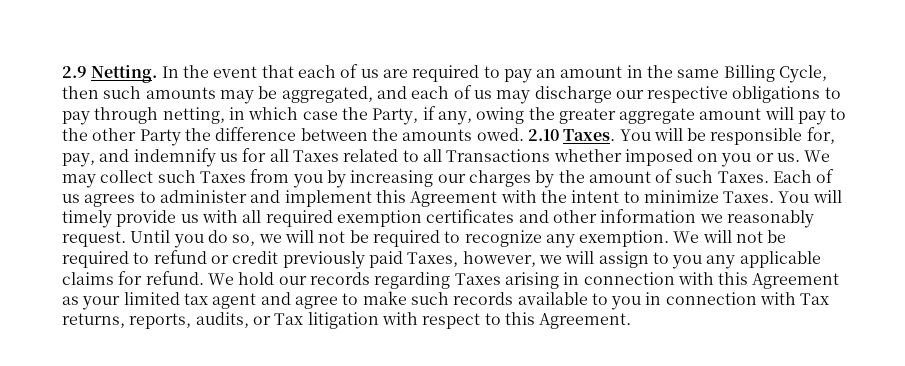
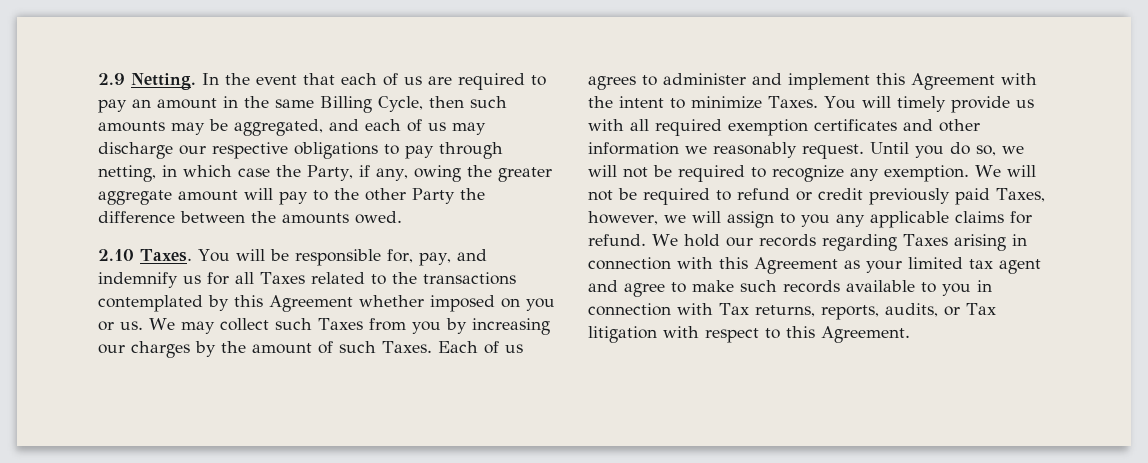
- In the event that each of us are required to pay an amount in the same Billing Cycle, then such amounts may be aggregated, and each of us may discharge our respective obligations to pay through netting, in which case the Party, if any, owing the greater aggregate amount will pay to the other Party the difference between the amounts owed. 2.10 Taxes.
+ In the event that each of us are required to pay an amount in the same Billing Cycle, then such amounts may be aggregated, and each of us may discharge our respective obligations to pay through netting, in which case the Party, if any, owing the greater aggregate amount will pay to the other Party the difference between the amounts owed.
+ 2.10 Taxes.
- You will be responsible for, pay, and indemnify us for all Taxes related to all Transactions whether imposed on you or us.
+ You will be responsible for, pay, and indemnify us for all Taxes related to the transactions contemplated by this Agreement whether imposed on you or us.

